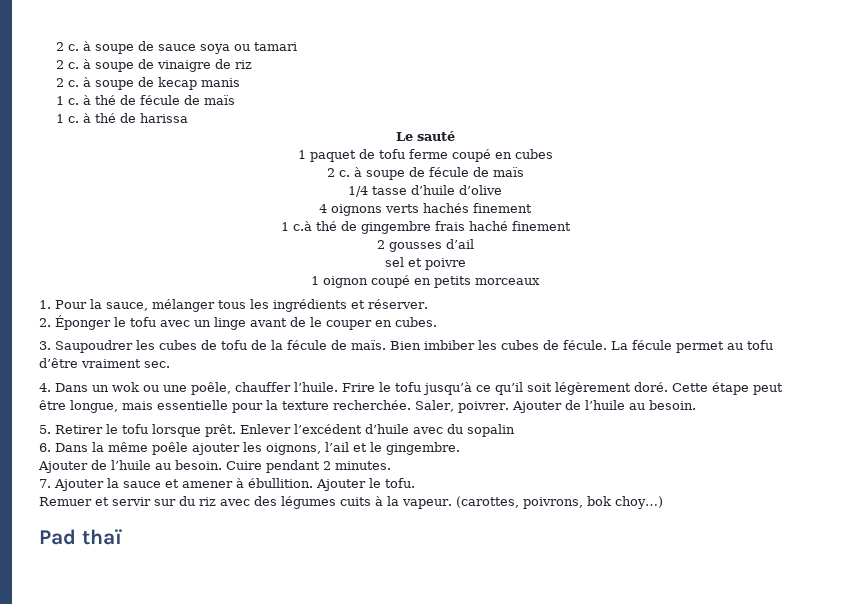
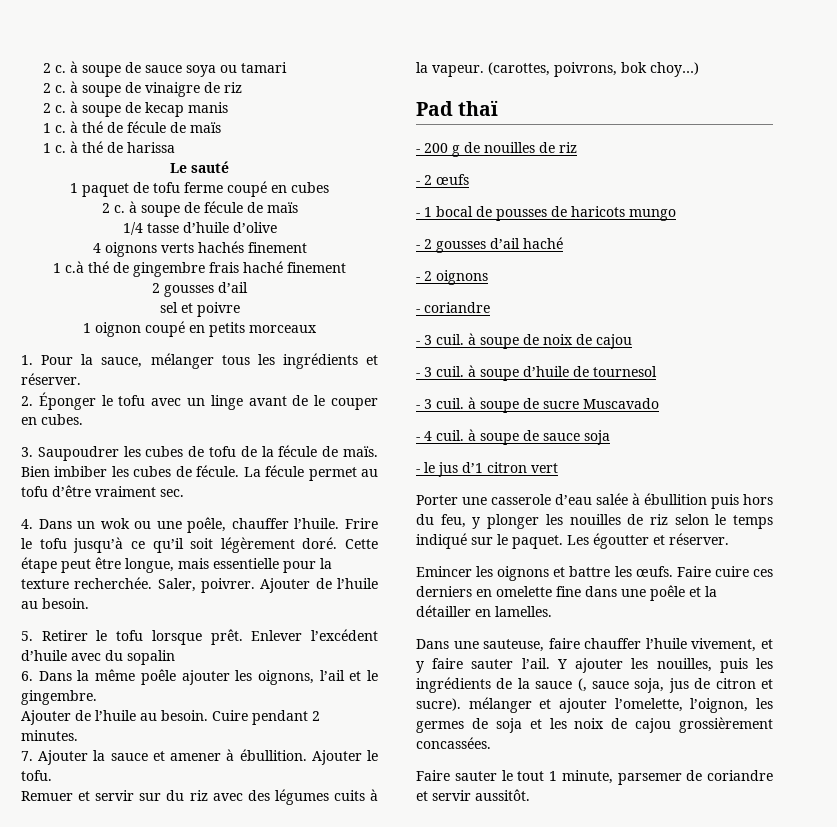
+ - 200 g de nouilles de riz
+ - 2 œufs
+ - 1 bocal de pousses de haricots mungo
+ - 2 gousses d’ail haché
+ - 2 oignons
+ - coriandre
+ - 3 cuil. à soupe de noix de cajou
+ - 3 cuil. à soupe d’huile de tournesol
+ - 3 cuil. à soupe de sucre Muscavado
+ - 4 cuil. à soupe de sauce soja
+ - le jus d’1 citron vert
+ Porter une casserole d’eau salée à ébullition puis hors du feu, y plonger les nouilles de riz selon le temps indiqué sur le paquet. Les égoutter et réserver.
+ Emincer les oignons et battre les œufs. Faire cuire ces derniers en omelette fine dans une poêle et la détailler en lamelles.
+ Dans une sauteuse, faire chauffer l’huile vivement, et y faire sauter l’ail. Y ajouter les nouilles, puis les ingrédients de la sauce (, sauce soja, jus de citron et sucre). mélanger et ajouter l’omelette, l’oignon, les germes de soja et les noix de cajou grossièrement concassées.
+ Faire sauter le tout 1 minute, parsemer de coriandre et servir aussitôt.

